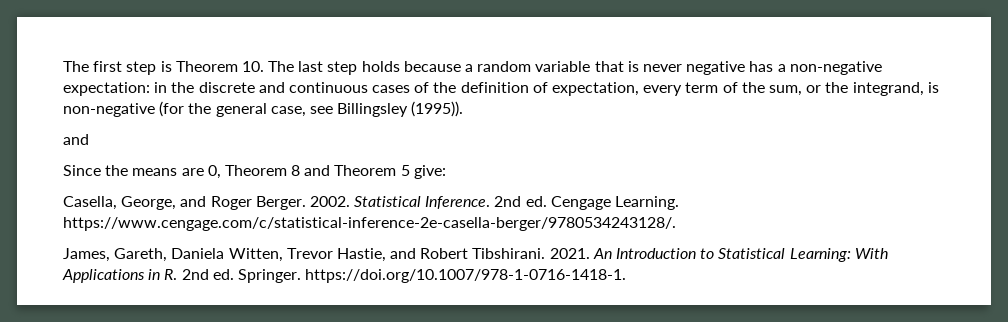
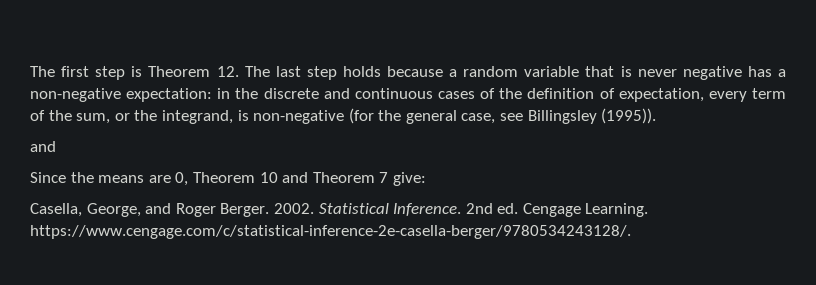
- The first step is Theorem 10. The last step holds because a random variable that is never negative has a non-negative expectation: in the discrete and continuous cases of the definition of expectation, every term of the sum, or the integrand, is non-negative (for the general case, see Billingsley (1995)).
+ The first step is Theorem 12. The last step holds because a random variable that is never negative has a non-negative expectation: in the discrete and continuous cases of the definition of expectation, every term of the sum, or the integrand, is non-negative (for the general case, see Billingsley (1995)).
- Since the means are 0, Theorem 8 and Theorem 5 give:
+ Since the means are 0, Theorem 10 and Theorem 7 give:
- James, Gareth, Daniela Witten, Trevor Hastie, and Robert Tibshirani. 2021. An Introduction to Statistical Learning: With Applications in R. 2nd ed. Springer. https://doi.org/10.1007/978-1-0716-1418-1.

